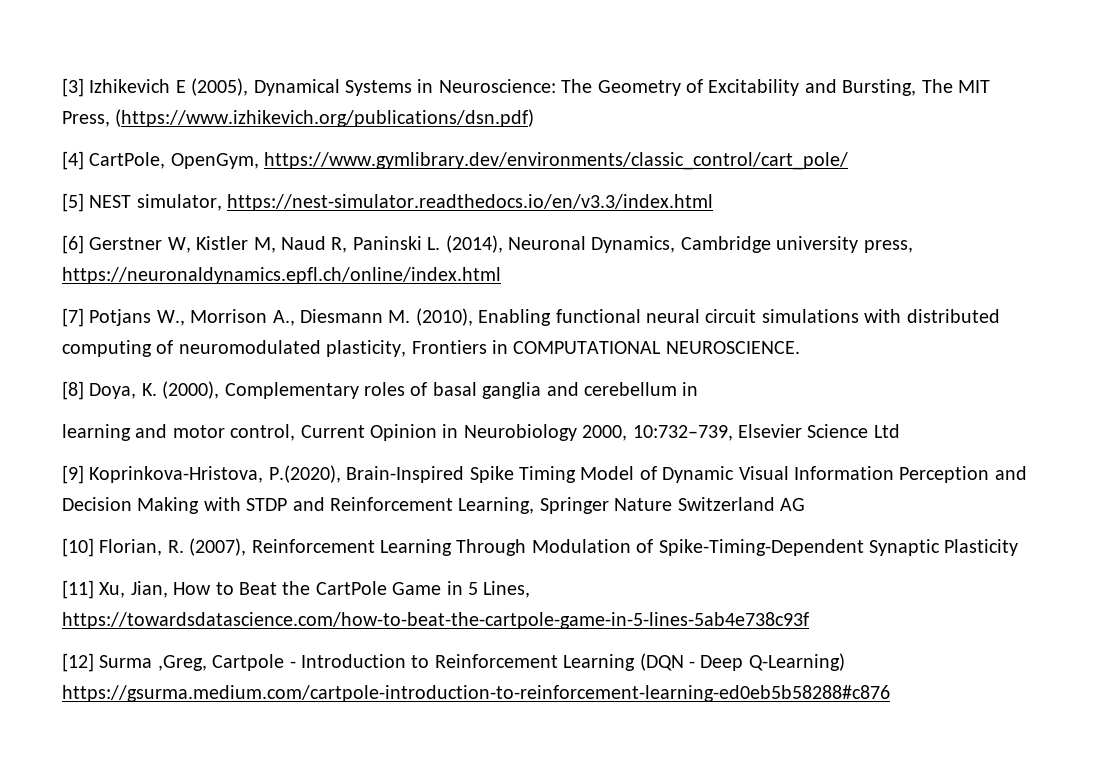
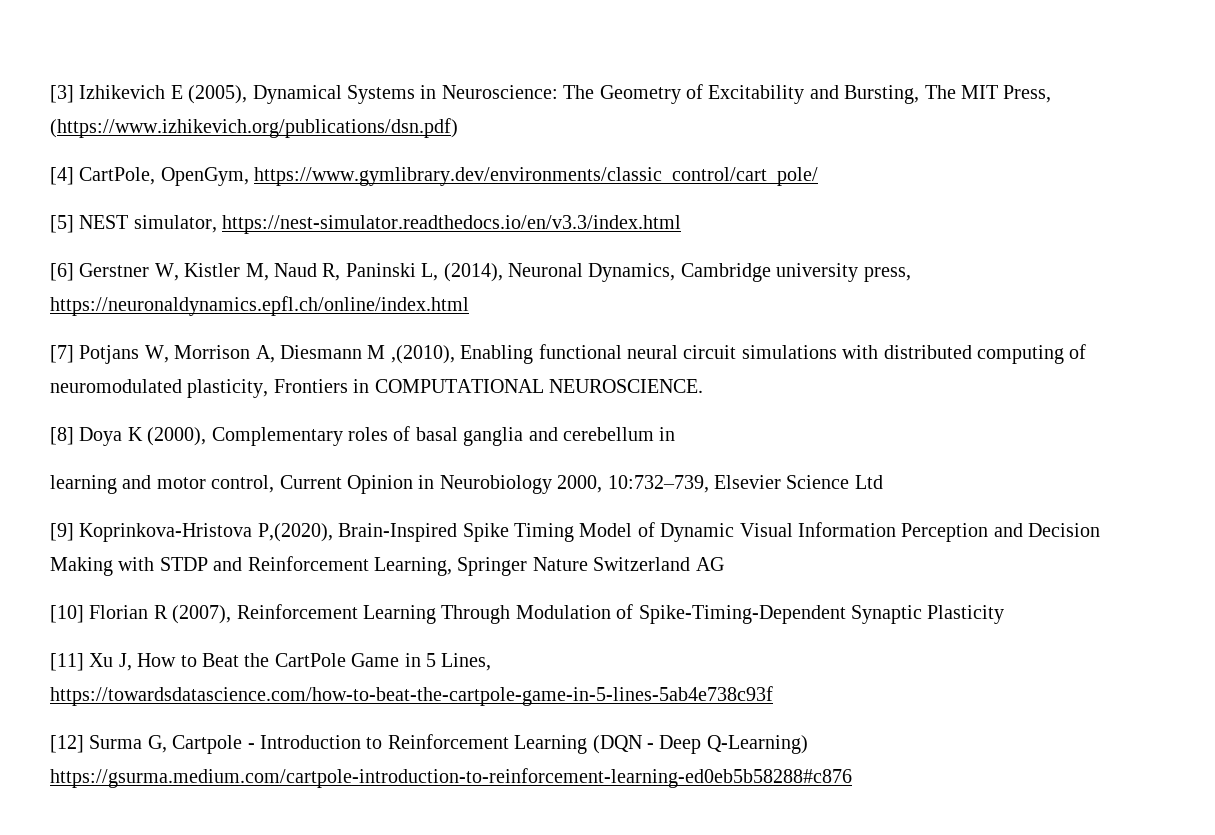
- [6] Gerstner W, Kistler M, Naud R, Paninski L. (2014), Neuronal Dynamics, Cambridge university press, https://neuronaldynamics.epfl.ch/online/index.html
+ [6] Gerstner W, Kistler M, Naud R, Paninski L, (2014), Neuronal Dynamics, Cambridge university press, https://neuronaldynamics.epfl.ch/online/index.html
- [7] Potjans W., Morrison A., Diesmann M. (2010), Enabling functional neural circuit simulations with distributed computing of neuromodulated plasticity, Frontiers in COMPUTATIONAL NEUROSCIENCE.
+ [7] Potjans W, Morrison A, Diesmann M ,(2010), Enabling functional neural circuit simulations with distributed computing of neuromodulated plasticity, Frontiers in COMPUTATIONAL NEUROSCIENCE.
- [8] Doya, K. (2000), Complementary roles of basal ganglia and cerebellum in
+ [8] Doya K (2000), Complementary roles of basal ganglia and cerebellum in
- [9] Koprinkova-Hristova, P.(2020), Brain-Inspired Spike Timing Model of Dynamic Visual Information Perception and Decision Making with STDP and Reinforcement Learning, Springer Nature Switzerland AG
+ [9] Koprinkova-Hristova P,(2020), Brain-Inspired Spike Timing Model of Dynamic Visual Information Perception and Decision Making with STDP and Reinforcement Learning, Springer Nature Switzerland AG
- [10] Florian, R. (2007), Reinforcement Learning Through Modulation of Spike-Timing-Dependent Synaptic Plasticity
+ [10] Florian R (2007), Reinforcement Learning Through Modulation of Spike-Timing-Dependent Synaptic Plasticity
- [11] Xu, Jian, How to Beat the CartPole Game in 5 Lines, https://towardsdatascience.com/how-to-beat-the-cartpole-game-in-5-lines-5ab4e738c93f
+ [11] Xu J, How to Beat the CartPole Game in 5 Lines, https://towardsdatascience.com/how-to-beat-the-cartpole-game-in-5-lines-5ab4e738c93f
- [12] Surma ,Greg, Cartpole - Introduction to Reinforcement Learning (DQN - Deep Q-Learning) https://gsurma.medium.com/cartpole-introduction-to-reinforcement-learning-ed0eb5b58288#c876
+ [12] Surma G, Cartpole - Introduction to Reinforcement Learning (DQN - Deep Q-Learning) https://gsurma.medium.com/cartpole-introduction-to-reinforcement-learning-ed0eb5b58288#c876

